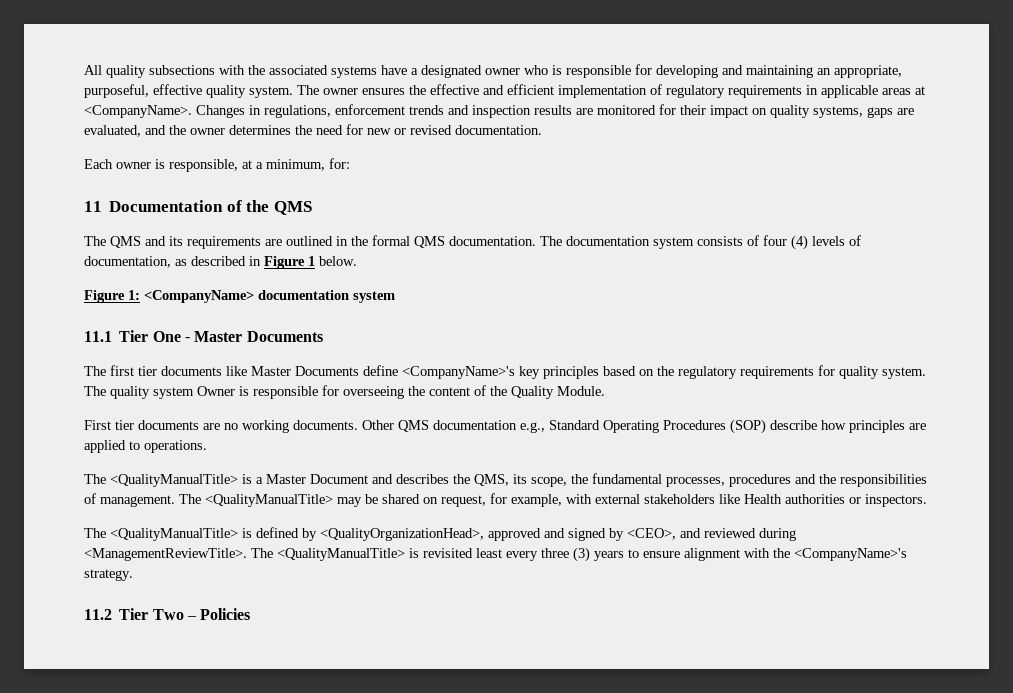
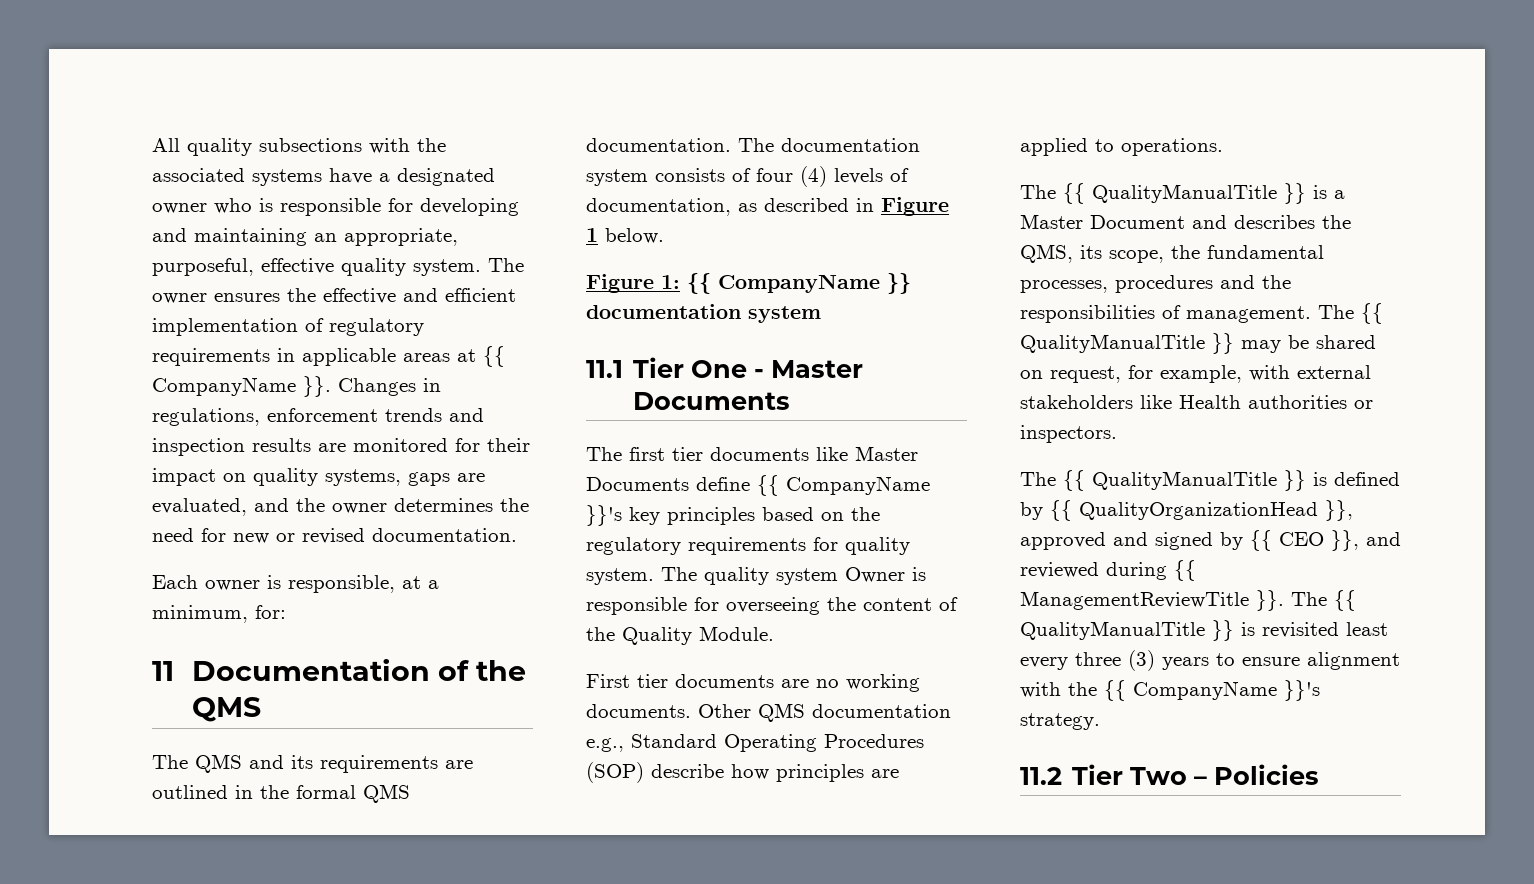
- The owner ensures the effective and efficient implementation of regulatory requirements in applicable areas at <CompanyName>.
+ The owner ensures the effective and efficient implementation of regulatory requirements in applicable areas at {{ CompanyName }}.
- Figure 1: <CompanyName> documentation system
+ Figure 1: {{ CompanyName }} documentation system
- The first tier documents like Master Documents define <CompanyName>'s key principles based on the regulatory requirements for quality system.
+ The first tier documents like Master Documents define {{ CompanyName }}'s key principles based on the regulatory requirements for quality system.
- The <QualityManualTitle> is a Master Document and describes the QMS, its scope, the fundamental processes, procedures and the responsibilities of management.
+ The {{ QualityManualTitle }} is a Master Document and describes the QMS, its scope, the fundamental processes, procedures and the responsibilities of management.
- The <QualityManualTitle> may be shared on request, for example, with external stakeholders like Health authorities or inspectors.
+ The {{ QualityManualTitle }} may be shared on request, for example, with external stakeholders like Health authorities or inspectors.
- The <QualityManualTitle> is defined by <QualityOrganizationHead>, approved and signed by <CEO>, and reviewed during <ManagementReviewTitle>. The <QualityManualTitle> is revisited least every three (3) years to ensure alignment with the <CompanyName>'s strategy.
+ The {{ QualityManualTitle }} is defined by {{ QualityOrganizationHead }}, approved and signed by {{ CEO }}, and reviewed during {{ ManagementReviewTitle }}. The {{ QualityManualTitle }} is revisited least every three (3) years to ensure alignment with the {{ CompanyName }}'s strategy.

